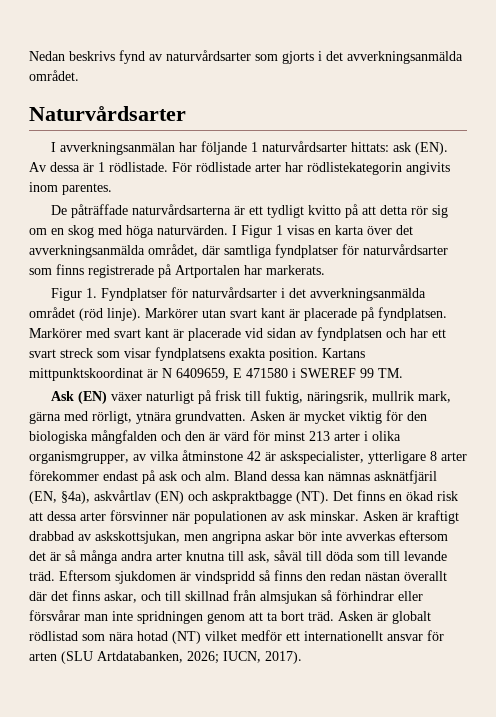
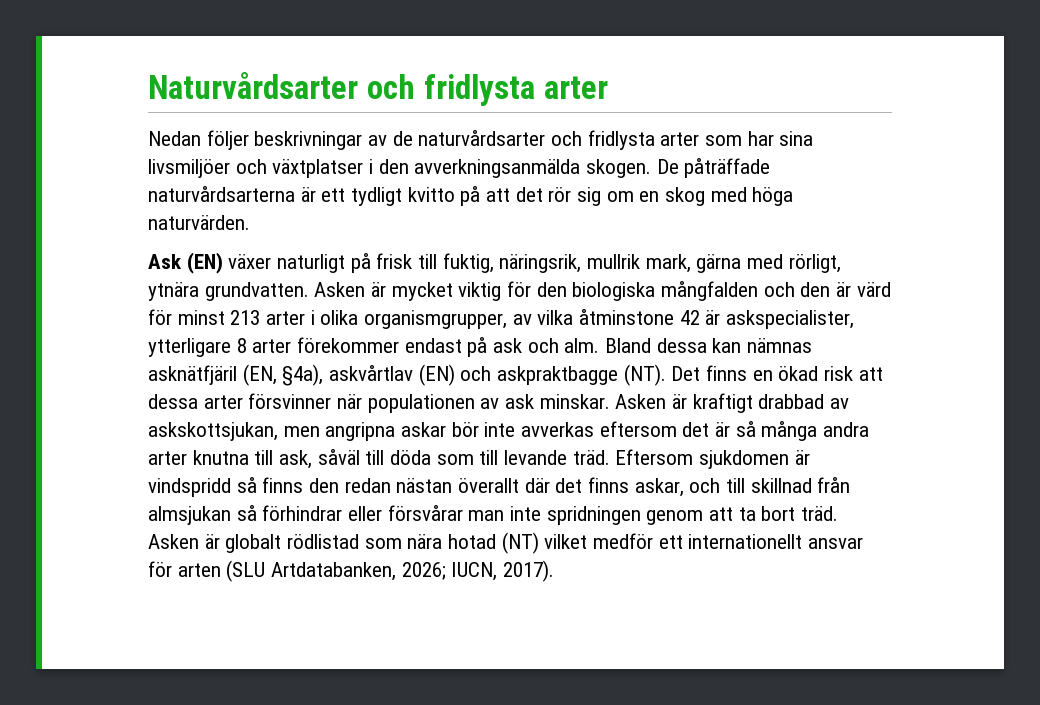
- Nedan beskrivs fynd av naturvårdsarter som gjorts i det avverkningsanmälda området.
- Naturvårdsarter
- I avverkningsanmälan har följande 1 naturvårdsarter hittats: ask (EN). Av dessa är 1 rödlistade. För rödlistade arter har rödlistekategorin angivits inom parentes.
- De påträffade naturvårdsarterna är ett tydligt kvitto på att detta rör sig om en skog med höga naturvärden. I Figur 1 visas en karta över det avverkningsanmälda området, där samtliga fyndplatser för naturvårdsarter som finns registrerade på Artportalen har markerats.
- Figur 1. Fyndplatser för naturvårdsarter i det avverkningsanmälda området (röd linje). Markörer utan svart kant är placerade på fyndplatsen. Markörer med svart kant är placerade vid sidan av fyndplatsen och har ett svart streck som visar fyndplatsens exakta position. Kartans mittpunktskoordinat är N 6409659, E 471580 i SWEREF 99 TM.
+ Naturvårdsarter och fridlysta arter
+ Nedan följer beskrivningar av de naturvårdsarter och fridlysta arter som har sina livsmiljöer och växtplatser i den avverkningsanmälda skogen. De påträffade naturvårdsarterna är ett tydligt kvitto på att det rör sig om en skog med höga naturvärden.

